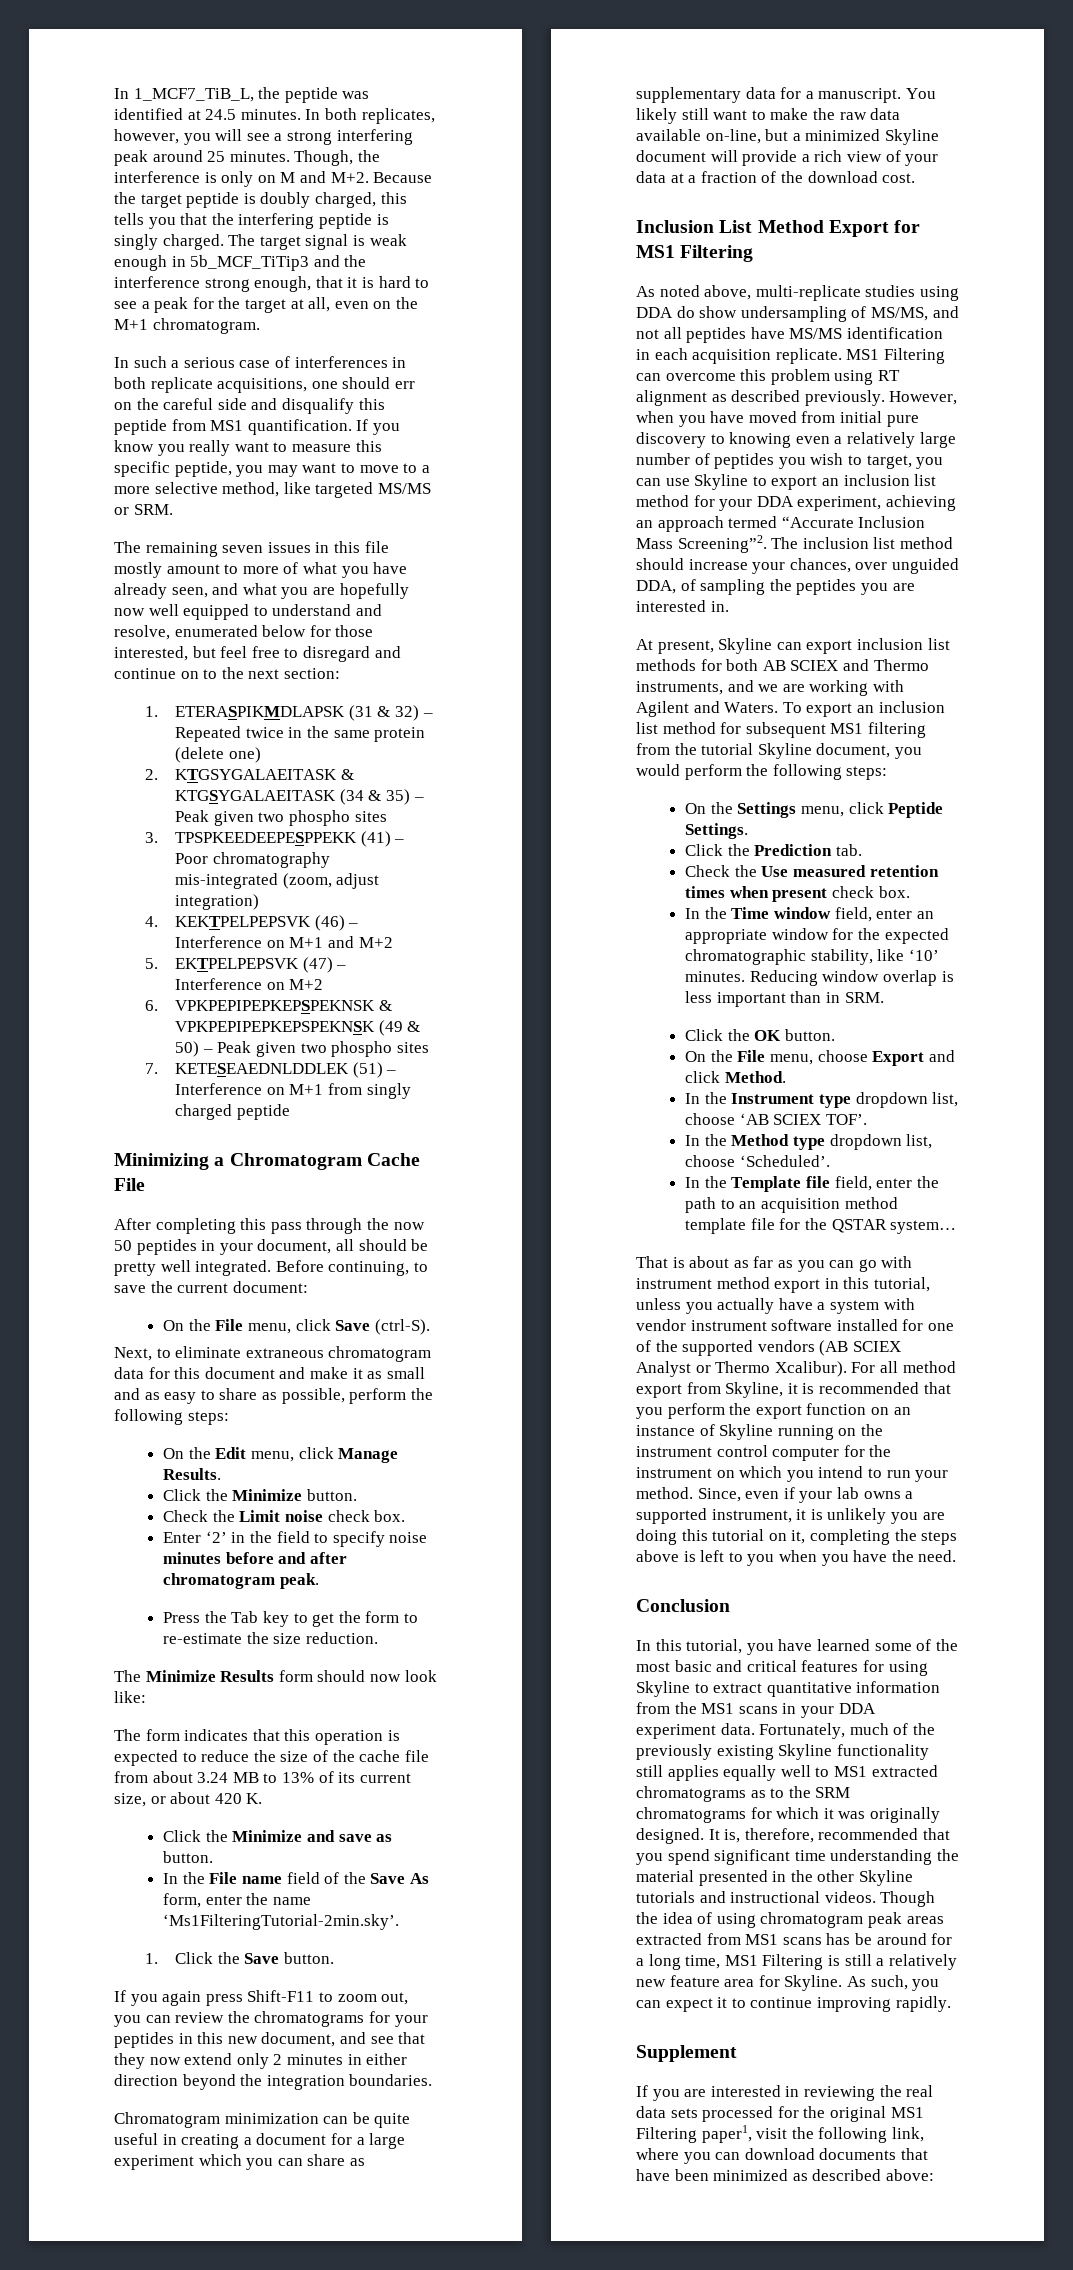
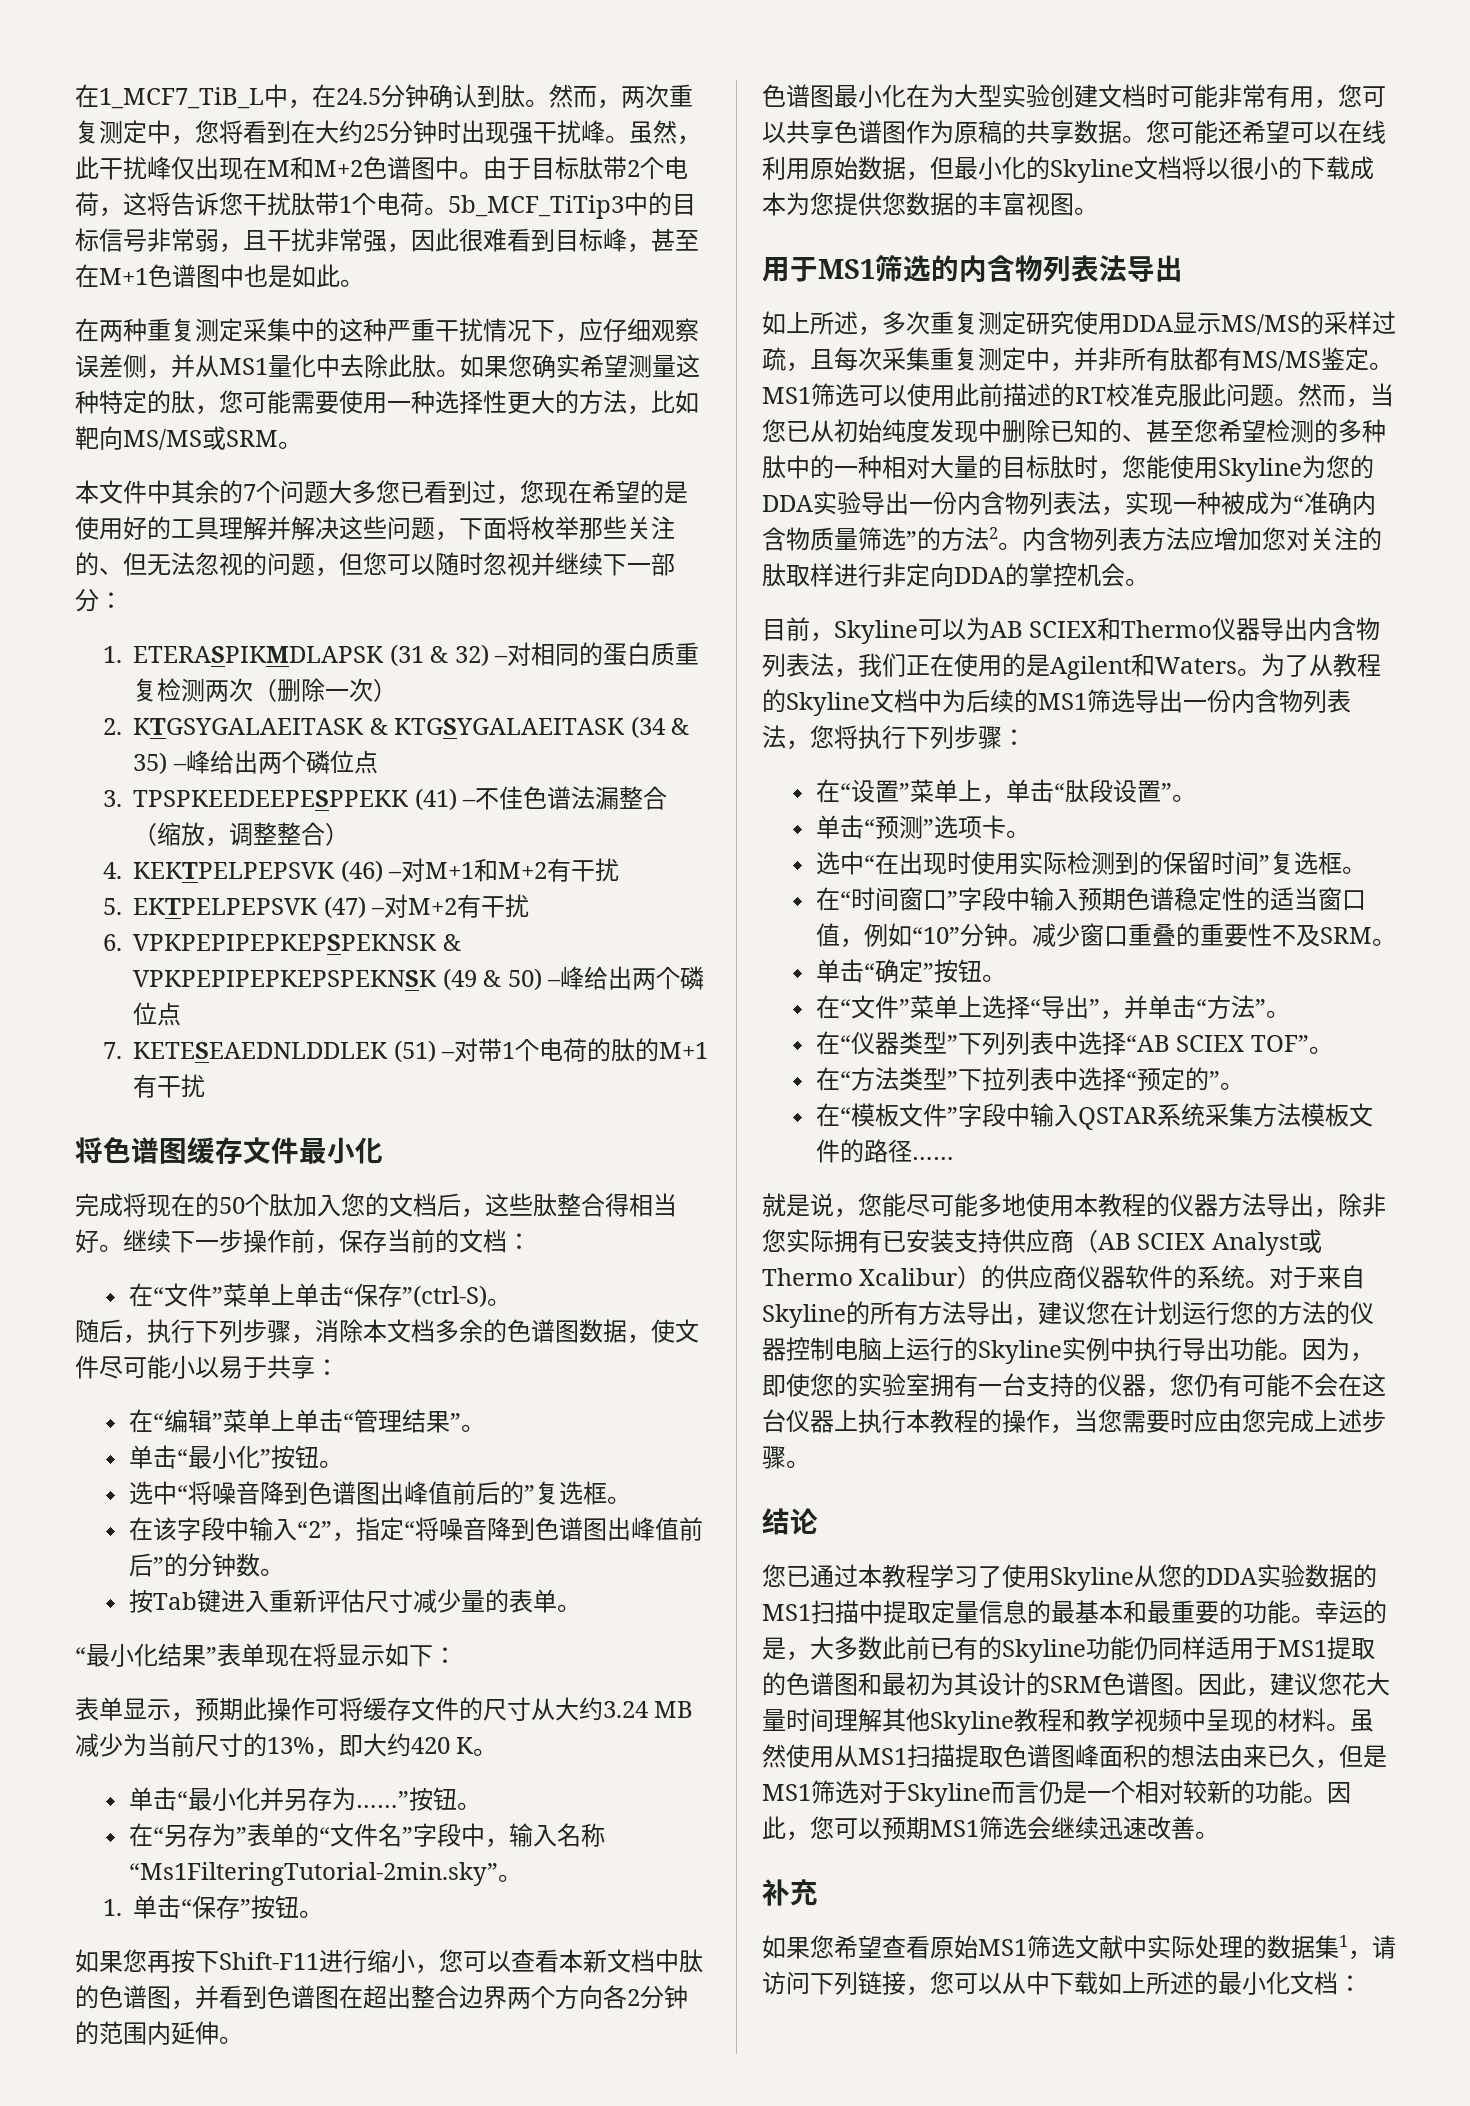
- In 1_MCF7_TiB_L, the peptide was identified at 24.5 minutes. In both replicates, however, you will see a strong interfering peak around 25 minutes. Though, the interference is only on M and M+2. Because the target peptide is doubly charged, this tells you that the interfering peptide is singly charged. The target signal is weak enough in 5b_MCF_TiTip3 and the interference strong enough, that it is hard to see a peak for the target at all, even on the M+1 chromatogram.
- In such a serious case of interferences in both replicate acquisitions, one should err on the careful side and disqualify this peptide from MS1 quantification. If you know you really want to measure this specific peptide, you may want to move to a more selective method, like targeted MS/MS or SRM.
- The remaining seven issues in this file mostly amount to more of what you have already seen, and what you are hopefully now well equipped to understand and resolve, enumerated below for those interested, but feel free to disregard and continue on to the next section:
+ 在1_MCF7_TiB_L中，在24.5分钟确认到肽。然而，两次重复测定中，您将看到在大约25分钟时出现强干扰峰。虽然，此干扰峰仅出现在M和M+2色谱图中。由于目标肽带2个电荷，这将告诉您干扰肽带1个电荷。5b_MCF_TiTip3中的目标信号非常弱，且干扰非常强，因此很难看到目标峰，甚至在M+1色谱图中也是如此。
+ 在两种重复测定采集中的这种严重干扰情况下，应仔细观察误差侧，并从MS1量化中去除此肽。如果您确实希望测量这种特定的肽，您可能需要使用一种选择性更大的方法，比如靶向MS/MS或SRM。
+ 本文件中其余的7个问题大多您已看到过，您现在希望的是使用好的工具理解并解决这些问题，下面将枚举那些关注的、但无法忽视的问题，但您可以随时忽视并继续下一部分：
- 1. ETERASPIKMDLAPSK (31 & 32) – Repeated twice in the same protein (delete one)
+ 1. ETERASPIKMDLAPSK (31 & 32) –对相同的蛋白质重复检测两次（删除一次）
- 2. KTGSYGALAEITASK & KTGSYGALAEITASK (34 & 35) – Peak given two phospho sites
+ 2. KTGSYGALAEITASK & KTGSYGALAEITASK (34 & 35) –峰给出两个磷位点
- 3. TPSPKEEDEEPESPPEKK (41) – Poor chromatography mis-integrated (zoom, adjust integration)
+ 3. TPSPKEEDEEPESPPEKK (41) –不佳色谱法漏整合（缩放，调整整合）
- 4. KEKTPELPEPSVK (46) – Interference on M+1 and M+2
+ 4. KEKTPELPEPSVK (46) –对M+1和M+2有干扰
- 5. EKTPELPEPSVK (47) – Interference on M+2
+ 5. EKTPELPEPSVK (47) –对M+2有干扰
- 6. VPKPEPIPEPKEPSPEKNSK & VPKPEPIPEPKEPSPEKNSK (49 & 50) – Peak given two phospho sites
+ 6. VPKPEPIPEPKEPSPEKNSK & VPKPEPIPEPKEPSPEKNSK (49 & 50) –峰给出两个磷位点
- 7. KETESEAEDNLDDLEK (51) – Interference on M+1 from singly charged peptide
- Minimizing a Chromatogram Cache File
- After completing this pass through the now 50 peptides in your document, all should be pretty well integrated. Before continuing, to save the current document:
- On the File menu, click Save (ctrl-S).
- Next, to eliminate extraneous chromatogram data for this document and make it as small and as easy to share as possible, perform the following steps:
- On the Edit menu, click Manage Results.
- Click the Minimize button.
- Check the Limit noise check box.
- Enter ‘2’ in the field to specify noise minutes before and after chromatogram peak.
- Press the Tab key to get the form to re-estimate the size reduction.
- The Minimize Results form should now look like:
- The form indicates that this operation is expected to reduce the size of the cache file from about 3.24 MB to 13% of its current size, or about 420 K.
- Click the Minimize and save as button.
- In the File name field of the Save As form, enter the name ‘Ms1FilteringTutorial-2min.sky’.
- 1. Click the Save button.
- If you again press Shift-F11 to zoom out, you can review the chromatograms for your peptides in this new document, and see that they now extend only 2 minutes in either direction beyond the integration boundaries.
- Chromatogram minimization can be quite useful in creating a document for a large experiment which you can share as supplementary data for a manuscript. You likely still want to make the raw data available on-line, but a minimized Skyline document will provide a rich view of your data at a fraction of the download cost.
- Inclusion List Method Export for MS1 Filtering
- As noted above, multi-replicate studies using DDA do show undersampling of MS/MS, and not all peptides have MS/MS identification in each acquisition replicate. MS1 Filtering can overcome this problem using RT alignment as described previously. However, when you have moved from initial pure discovery to knowing even a relatively large number of peptides you wish to target, you can use Skyline to export an inclusion list method for your DDA experiment, achieving an approach termed “Accurate Inclusion Mass Screening”2. The inclusion list method should increase your chances, over unguided DDA, of sampling the peptides you are interested in.
- At present, Skyline can export inclusion list methods for both AB SCIEX and Thermo instruments, and we are working with Agilent and Waters. To export an inclusion list method for subsequent MS1 filtering from the tutorial Skyline document, you would perform the following steps:
- On the Settings menu, click Peptide Settings.
- Click the Prediction tab.
- Check the Use measured retention times when present check box.
- In the Time window field, enter an appropriate window for the expected chromatographic stability, like ‘10’ minutes. Reducing window overlap is less important than in SRM.
- Click the OK button.
- On the File menu, choose Export and click Method.
- In the Instrument type dropdown list, choose ‘AB SCIEX TOF’.
- In the Method type dropdown list, choose ‘Scheduled’.
- In the Template file field, enter the path to an acquisition method template file for the QSTAR system…
- That is about as far as you can go with instrument method export in this tutorial, unless you actually have a system with vendor instrument software installed for one of the supported vendors (AB SCIEX Analyst or Thermo Xcalibur). For all method export from Skyline, it is recommended that you perform the export function on an instance of Skyline running on the instrument control computer for the instrument on which you intend to run your method. Since, even if your lab owns a supported instrument, it is unlikely you are doing this tutorial on it, completing the steps above is left to you when you have the need.
- Conclusion
- In this tutorial, you have learned some of the most basic and critical features for using Skyline to extract quantitative information from the MS1 scans in your DDA experiment data. Fortunately, much of the previously existing Skyline functionality still applies equally well to MS1 extracted chromatograms as to the SRM chromatograms for which it was originally designed. It is, therefore, recommended that you spend significant time understanding the material presented in the other Skyline tutorials and instructional videos. Though the idea of using chromatogram peak areas extracted from MS1 scans has be around for a long time, MS1 Filtering is still a relatively new feature area for Skyline. As such, you can expect it to continue improving rapidly.
- Supplement
- If you are interested in reviewing the real data sets processed for the original MS1 Filtering paper1, visit the following link, where you can download documents that have been minimized as described above:
+ 7. KETESEAEDNLDDLEK (51) –对带1个电荷的肽的M+1有干扰
+ 将色谱图缓存文件最小化
+ 完成将现在的50个肽加入您的文档后，这些肽整合得相当好。继续下一步操作前，保存当前的文档：
+ 在“文件”菜单上单击“保存”(ctrl-S)。
+ 随后，执行下列步骤，消除本文档多余的色谱图数据，使文件尽可能小以易于共享：
+ 在“编辑”菜单上单击“管理结果”。
+ 单击“最小化”按钮。
+ 选中“将噪音降到色谱图出峰值前后的”复选框。
+ 在该字段中输入“2”，指定“将噪音降到色谱图出峰值前后”的分钟数。
+ 按Tab键进入重新评估尺寸减少量的表单。
+ “最小化结果”表单现在将显示如下：
+ 表单显示，预期此操作可将缓存文件的尺寸从大约3.24 MB减少为当前尺寸的13%，即大约420 K。
+ 单击“最小化并另存为……”按钮。
+ 在“另存为”表单的“文件名”字段中，输入名称“Ms1FilteringTutorial-2min.sky”。
+ 1.单击“保存”按钮。
+ 如果您再按下Shift-F11进行缩小，您可以查看本新文档中肽的色谱图，并看到色谱图在超出整合边界两个方向各2分钟的范围内延伸。
+ 色谱图最小化在为大型实验创建文档时可能非常有用，您可以共享色谱图作为原稿的共享数据。您可能还希望可以在线利用原始数据，但最小化的Skyline文档将以很小的下载成本为您提供您数据的丰富视图。
+ 用于MS1筛选的内含物列表法导出
+ 如上所述，多次重复测定研究使用DDA显示MS/MS的采样过疏，且每次采集重复测定中，并非所有肽都有MS/MS鉴定。MS1筛选可以使用此前描述的RT校准克服此问题。然而，当您已从初始纯度发现中删除已知的、甚至您希望检测的多种肽中的一种相对大量的目标肽时，您能使用Skyline为您的DDA实验导出一份内含物列表法，实现一种被成为“准确内含物质量筛选”的方法2。内含物列表方法应增加您对关注的肽取样进行非定向DDA的掌控机会。
+ 目前，Skyline可以为AB SCIEX和Thermo仪器导出内含物列表法，我们正在使用的是Agilent和Waters。为了从教程的Skyline文档中为后续的MS1筛选导出一份内含物列表法，您将执行下列步骤：
+ 在“设置”菜单上，单击“肽段设置”。
+ 单击“预测”选项卡。
+ 选中“在出现时使用实际检测到的保留时间”复选框。
+ 在“时间窗口”字段中输入预期色谱稳定性的适当窗口值，例如“10”分钟。减少窗口重叠的重要性不及SRM。
+ 单击“确定”按钮。
+ 在“文件”菜单上选择“导出”，并单击“方法”。
+ 在“仪器类型”下列列表中选择“AB SCIEX TOF”。
+ 在“方法类型”下拉列表中选择“预定的”。
+ 在“模板文件”字段中输入QSTAR系统采集方法模板文件的路径……
+ 就是说，您能尽可能多地使用本教程的仪器方法导出，除非您实际拥有已安装支持供应商（AB SCIEX Analyst或Thermo Xcalibur）的供应商仪器软件的系统。对于来自Skyline的所有方法导出，建议您在计划运行您的方法的仪器控制电脑上运行的Skyline实例中执行导出功能。因为，即使您的实验室拥有一台支持的仪器，您仍有可能不会在这台仪器上执行本教程的操作，当您需要时应由您完成上述步骤。
+ 结论
+ 您已通过本教程学习了使用Skyline从您的DDA实验数据的MS1扫描中提取定量信息的最基本和最重要的功能。幸运的是，大多数此前已有的Skyline功能仍同样适用于MS1提取的色谱图和最初为其设计的SRM色谱图。因此，建议您花大量时间理解其他Skyline教程和教学视频中呈现的材料。虽然使用从MS1扫描提取色谱图峰面积的想法由来已久，但是MS1筛选对于Skyline而言仍是一个相对较新的功能。因此，您可以预期MS1筛选会继续迅速改善。
+ 补充
+ 如果您希望查看原始MS1筛选文献中实际处理的数据集1，请访问下列链接，您可以从中下载如上所述的最小化文档：

